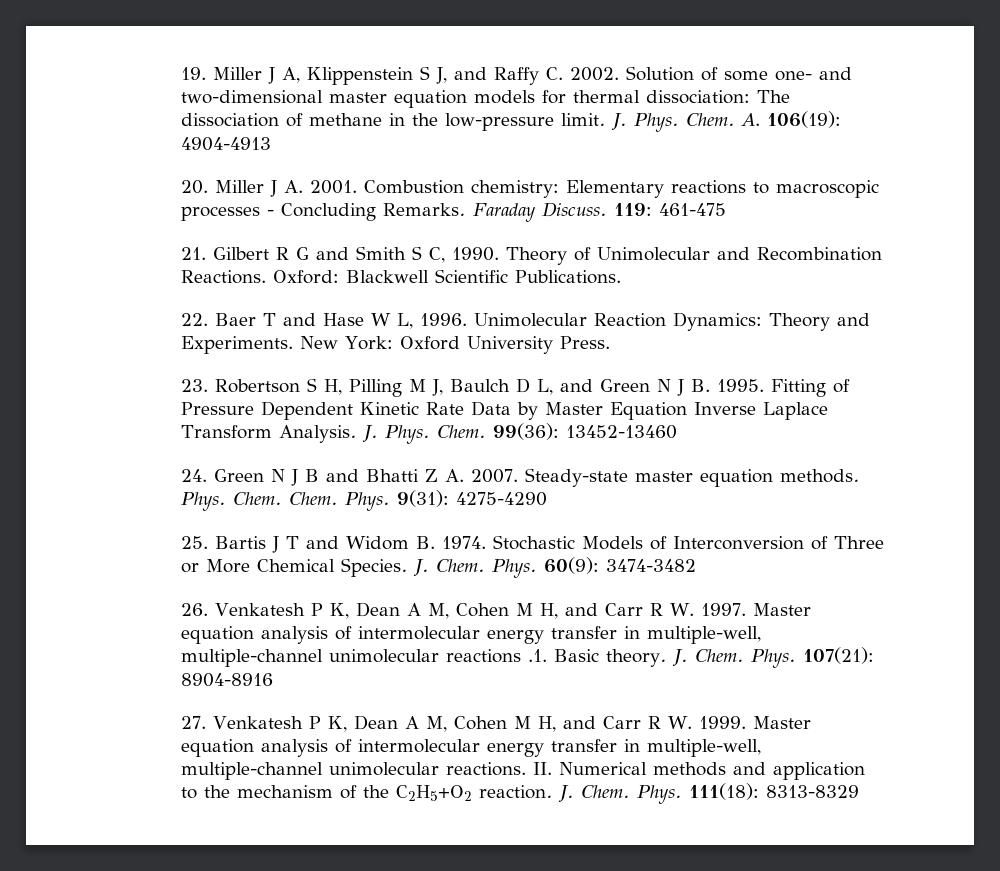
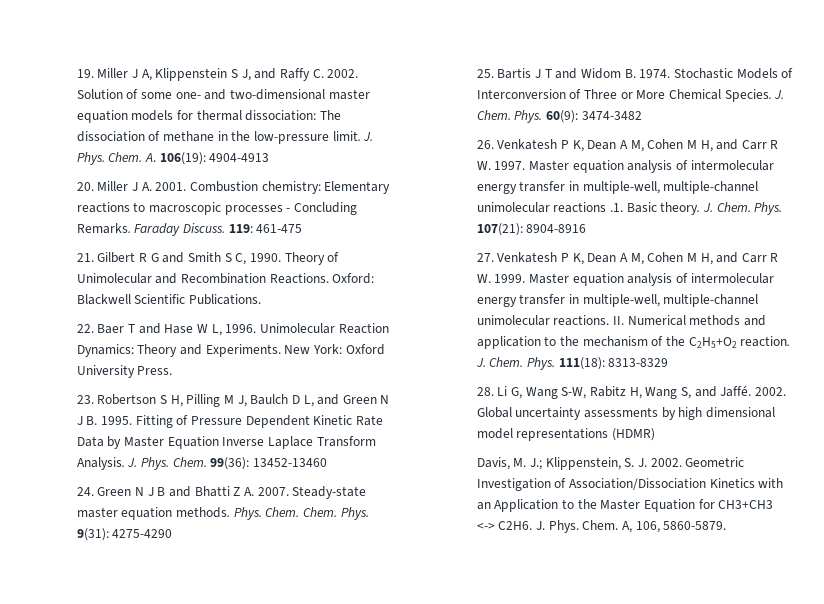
+ 28. Li G, Wang S-W, Rabitz H, Wang S, and Jaffé. 2002. Global uncertainty assessments by high dimensional model representations (HDMR)
+ Davis, M. J.; Klippenstein, S. J. 2002. Geometric Investigation of Association/Dissociation Kinetics with an Application to the Master Equation for CH3+CH3 <-> C2H6. J. Phys. Chem. A, 106, 5860-5879.

